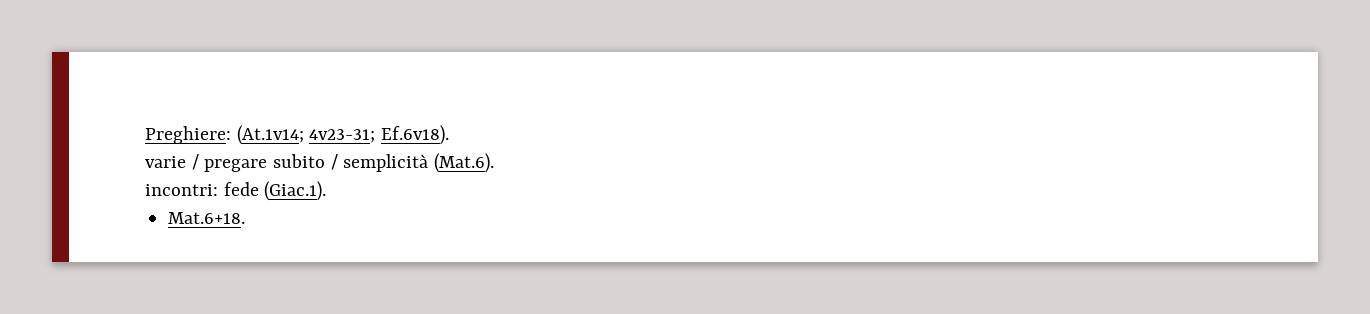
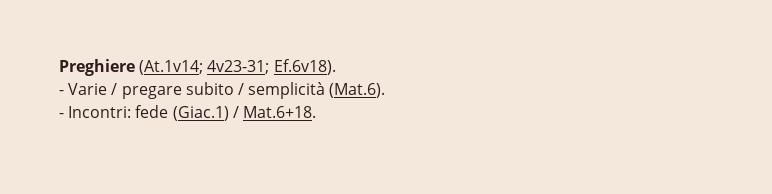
- Preghiere: (At.1v14; 4v23-31; Ef.6v18).
+ Preghiere (At.1v14; 4v23-31; Ef.6v18).
- varie / pregare subito / semplicità (Mat.6).
+ - Varie / pregare subito / semplicità (Mat.6).
- incontri: fede (Giac.1).
- Mat.6+18.
+ - Incontri: fede (Giac.1) / Mat.6+18.

